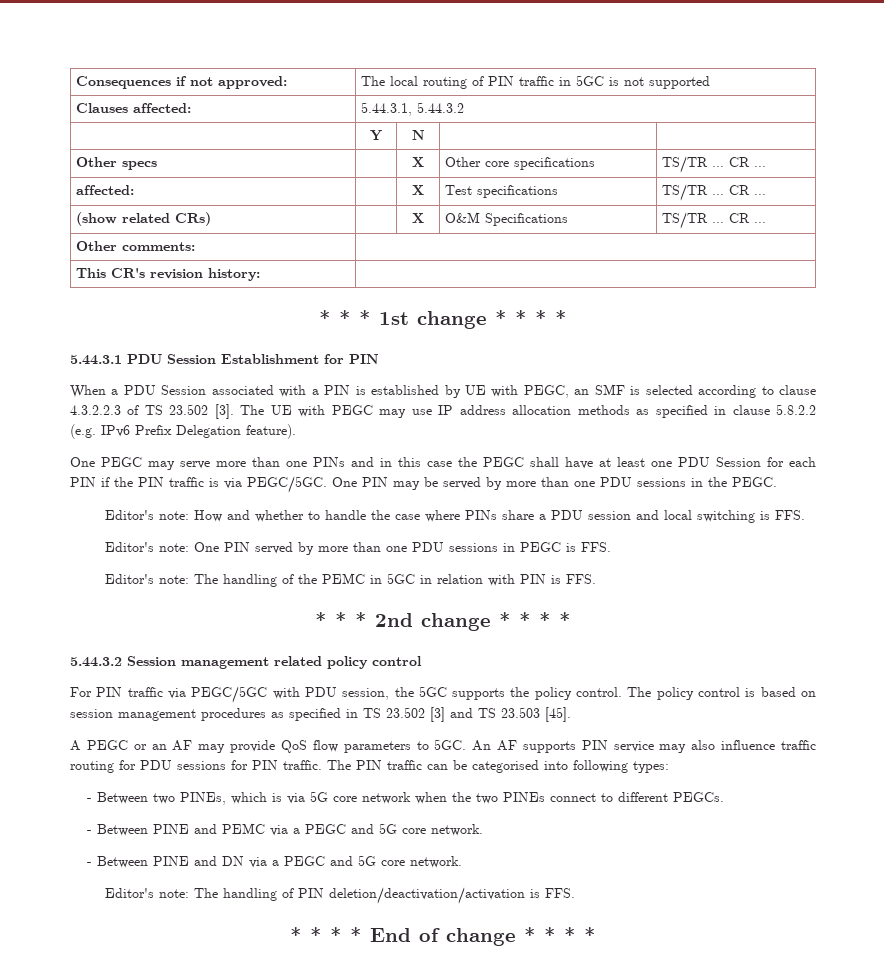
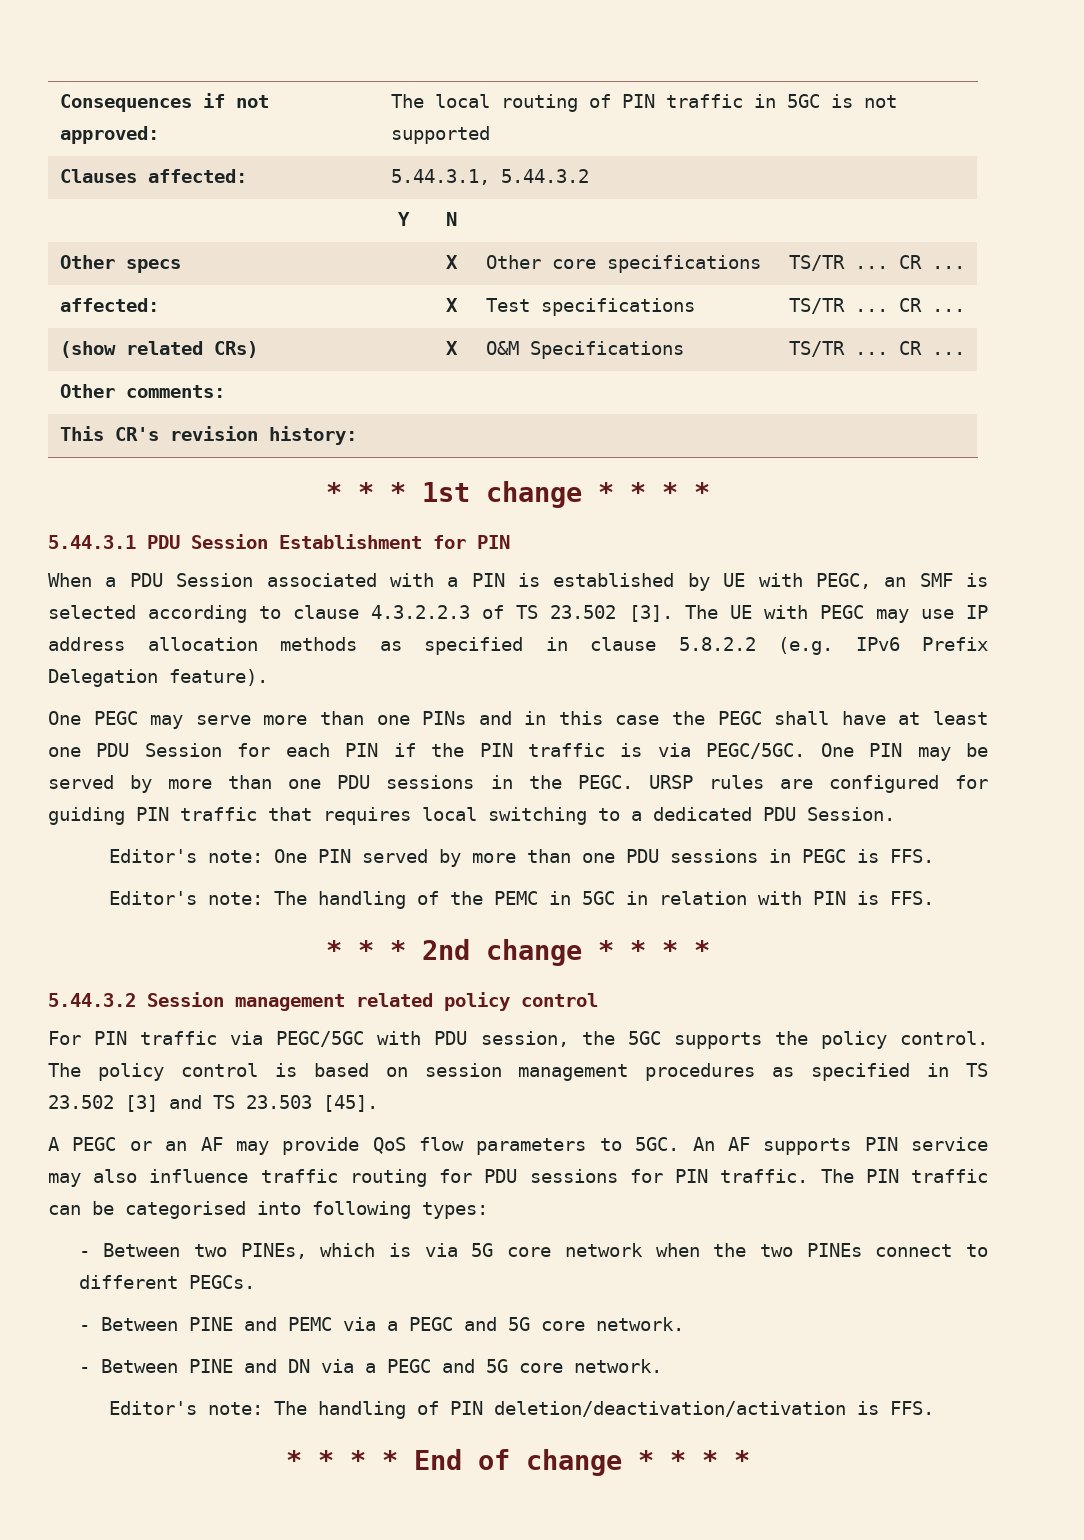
- One PIN may be served by more than one PDU sessions in the PEGC.
- Editor's note: How and whether to handle the case where PINs share a PDU session and local switching is FFS.
+ One PIN may be served by more than one PDU sessions in the PEGC. URSP rules are configured for guiding PIN traffic that requires local switching to a dedicated PDU Session.

